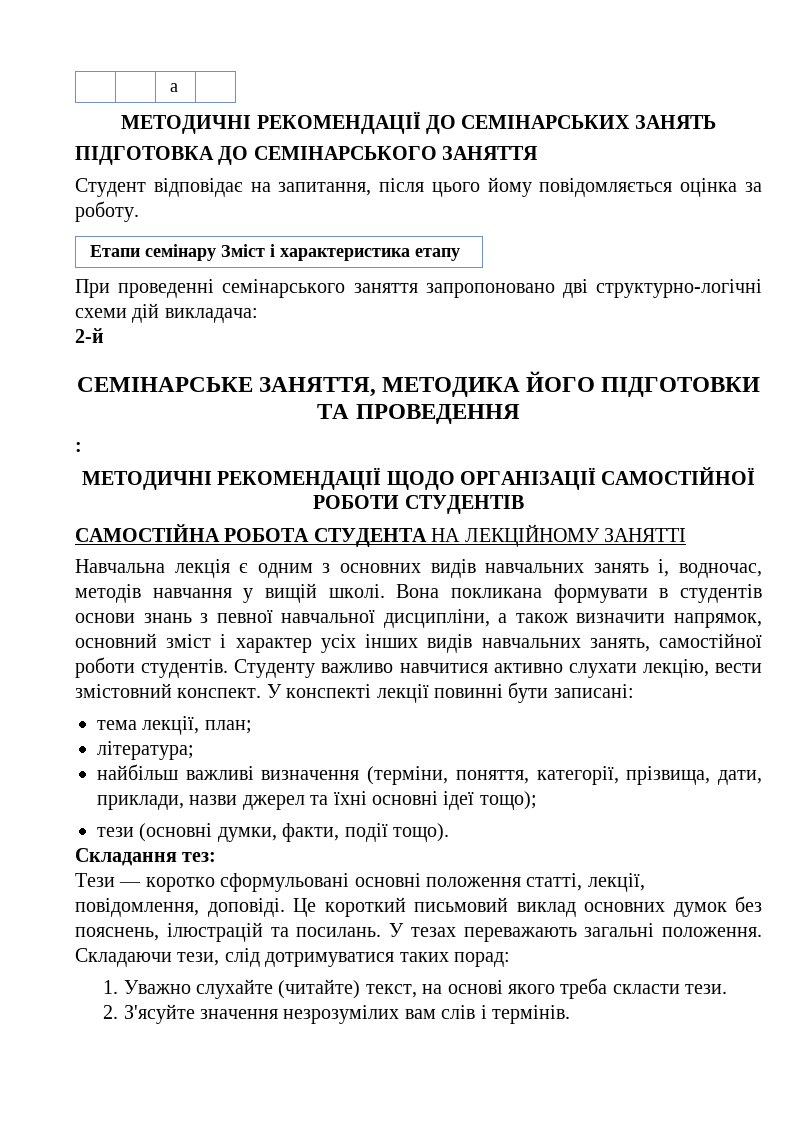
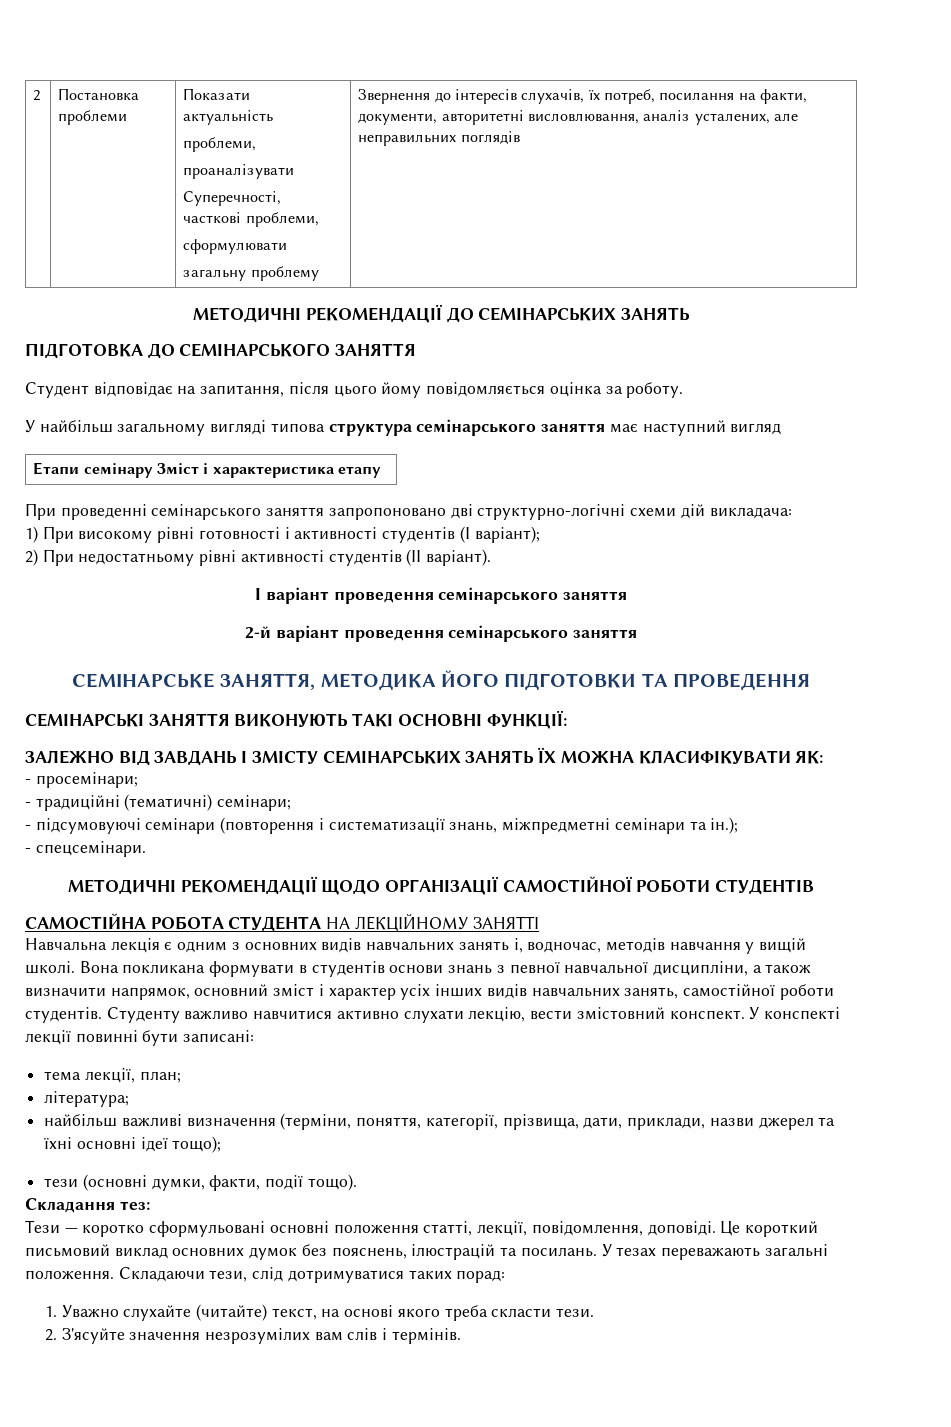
- | | а |
+ 2 | Постановка проблеми | Показати актуальність
+ проблеми,
+ проаналізувати
+ Суперечності, часткові проблеми,
+ сформулювати
+ загальну проблему | Звернення до інтересів слухачів, їх потреб, посилання на факти, документи, авторитетні висловлювання, аналіз усталених, але неправильних поглядів
+ У найбільш загальному вигляді типова структура семінарського заняття має наступний вигляд
- 2-й
+ 1) При високому рівні готовності і активності студентів (І варіант);
+ 2) При недостатньому рівні активності студентів (II варіант).
+ І варіант проведення семінарського заняття
+ 2-й варіант проведення семінарського заняття
- :
+ СЕМІНАРСЬКІ ЗАНЯТТЯ ВИКОНУЮТЬ ТАКІ ОСНОВНІ ФУНКЦІЇ:
+ ЗАЛЕЖНО ВІД ЗАВДАНЬ І ЗМІСТУ СЕМІНАРСЬКИХ ЗАНЯТЬ ЇХ МОЖНА КЛАСИФІКУВАТИ ЯК:
+ - просемінари;
+ - традиційні (тематичні) семінари;
+ - підсумовуючі семінари (повторення і систематизації знань, міжпредметні семінари та ін.);
+ - спецсемінари.

